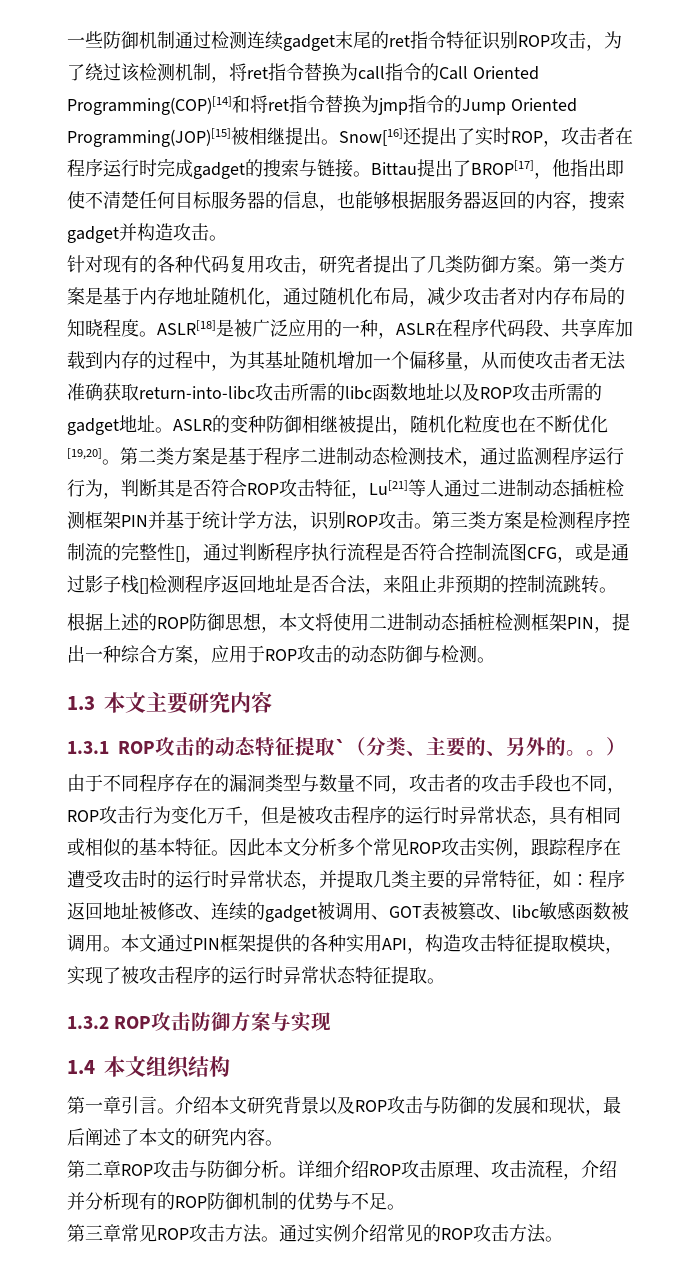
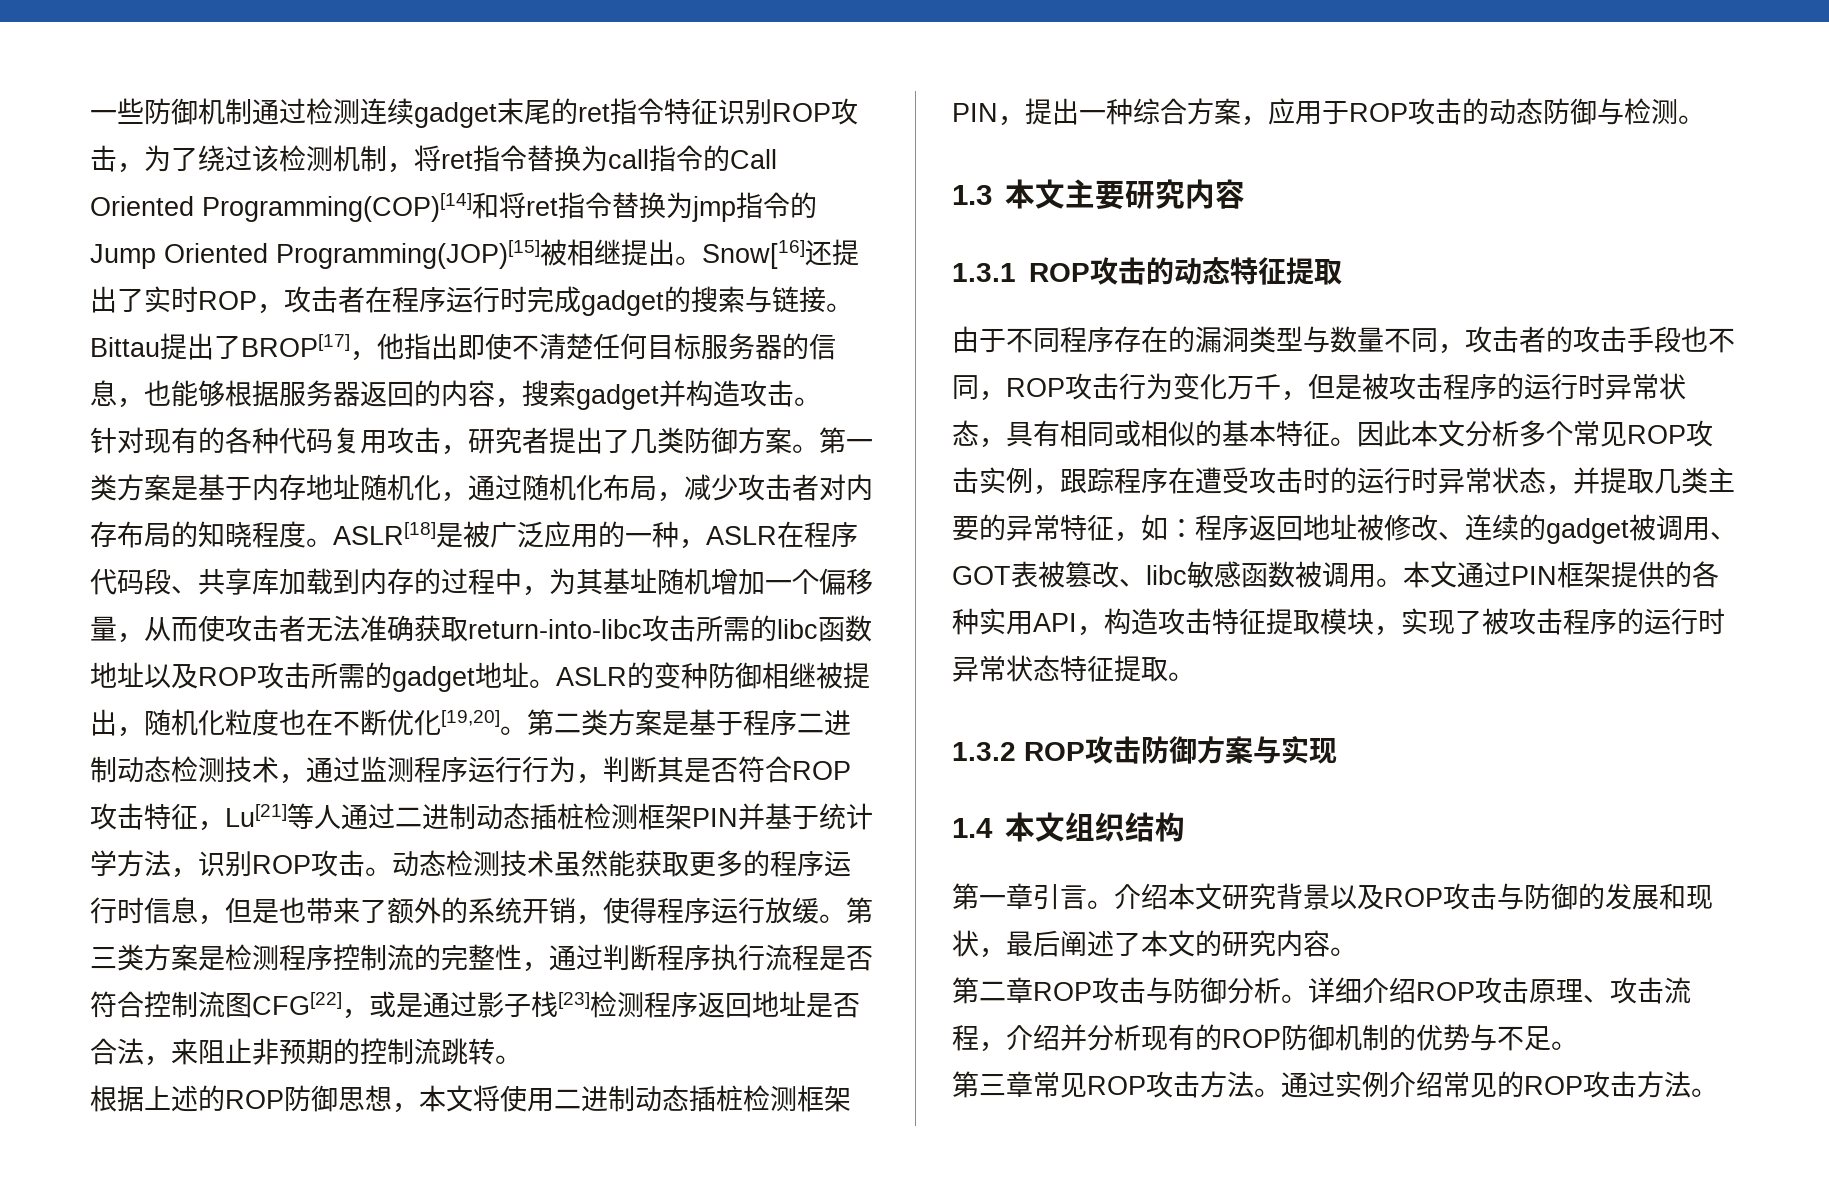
+ 动态检测技术虽然能获取更多的程序运行时信息，但是也带来了额外的系统开销，使得程序运行放缓。
- 第三类方案是检测程序控制流的完整性[]，通过判断程序执行流程是否符合控制流图CFG，或是通过影子栈[]检测程序返回地址是否合法，来阻止非预期的控制流跳转。
+ 第三类方案是检测程序控制流的完整性，通过判断程序执行流程是否符合控制流图CFG[22]，或是通过影子栈[23]检测程序返回地址是否合法，来阻止非预期的控制流跳转。
- 1.3.1 ROP攻击的动态特征提取`（分类、主要的、另外的。。）
+ 1.3.1 ROP攻击的动态特征提取

